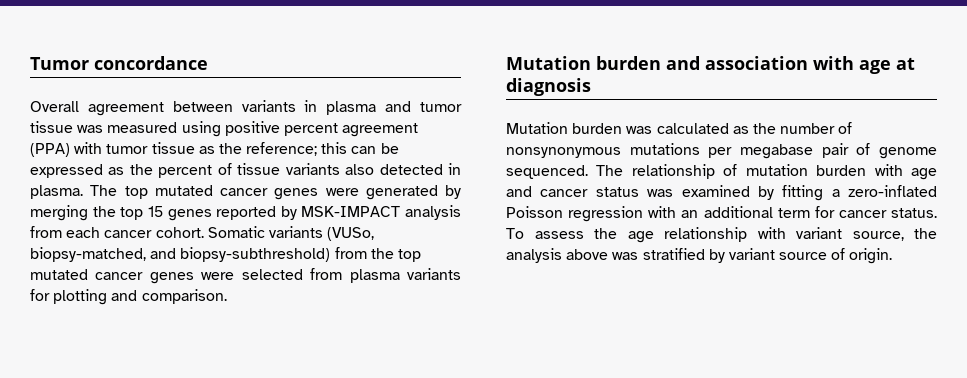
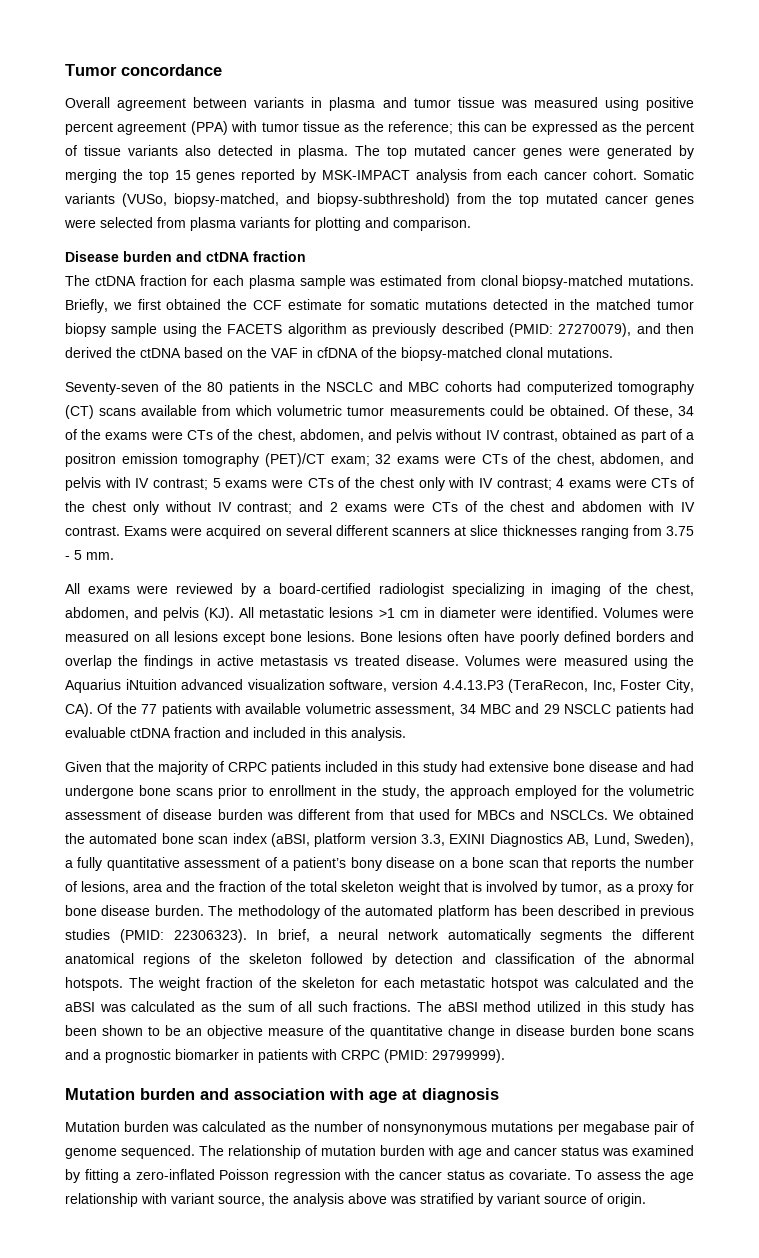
+ Disease burden and ctDNA fraction
+ The ctDNA fraction for each plasma sample was estimated from clonal biopsy-matched mutations. Briefly, we first obtained the CCF estimate for somatic mutations detected in the matched tumor biopsy sample using the FACETS algorithm as previously described (PMID: 27270079), and then derived the ctDNA based on the VAF in cfDNA of the biopsy-matched clonal mutations.
+ Seventy-seven of the 80 patients in the NSCLC and MBC cohorts had computerized tomography (CT) scans available from which volumetric tumor measurements could be obtained. Of these, 34 of the exams were CTs of the chest, abdomen, and pelvis without IV contrast, obtained as part of a positron emission tomography (PET)/CT exam; 32 exams were CTs of the chest, abdomen, and pelvis with IV contrast; 5 exams were CTs of the chest only with IV contrast; 4 exams were CTs of the chest only without IV contrast; and 2 exams were CTs of the chest and abdomen with IV contrast. Exams were acquired on several different scanners at slice thicknesses ranging from 3.75 - 5 mm.
+ All exams were reviewed by a board-certified radiologist specializing in imaging of the chest, abdomen, and pelvis (KJ). All metastatic lesions >1 cm in diameter were identified. Volumes were measured on all lesions except bone lesions. Bone lesions often have poorly defined borders and overlap the findings in active metastasis vs treated disease. Volumes were measured using the Aquarius iNtuition advanced visualization software, version 4.4.13.P3 (TeraRecon, Inc, Foster City, CA). Of the 77 patients with available volumetric assessment, 34 MBC and 29 NSCLC patients had evaluable ctDNA fraction and included in this analysis.
+ Given that the majority of CRPC patients included in this study had extensive bone disease and had undergone bone scans prior to enrollment in the study, the approach employed for the volumetric assessment of disease burden was different from that used for MBCs and NSCLCs. We obtained the automated bone scan index (aBSI, platform version 3.3, EXINI Diagnostics AB, Lund, Sweden), a fully quantitative assessment of a patient’s bony disease on a bone scan that reports the number of lesions, area and the fraction of the total skeleton weight that is involved by tumor, as a proxy for bone disease burden. The methodology of the automated platform has been described in previous studies (PMID: 22306323). In brief, a neural network automatically segments the different anatomical regions of the skeleton followed by detection and classification of the abnormal hotspots. The weight fraction of the skeleton for each metastatic hotspot was calculated and the aBSI was calculated as the sum of all such fractions. The aBSI method utilized in this study has been shown to be an objective measure of the quantitative change in disease burden bone scans and a prognostic biomarker in patients with CRPC (PMID: 29799999).
- The relationship of mutation burden with age and cancer status was examined by fitting a zero-inflated Poisson regression with an additional term for cancer status.
+ The relationship of mutation burden with age and cancer status was examined by fitting a zero-inflated Poisson regression with the cancer status as covariate.

